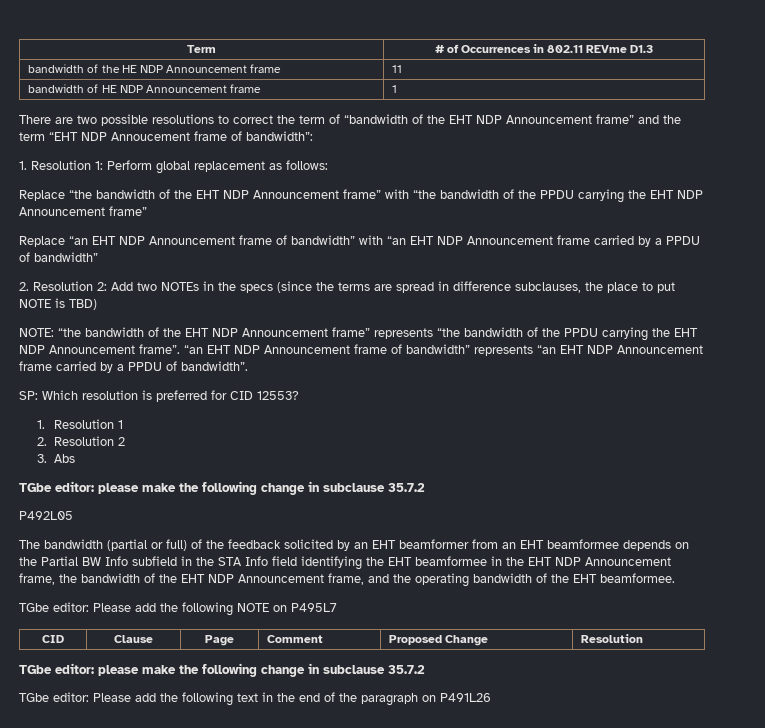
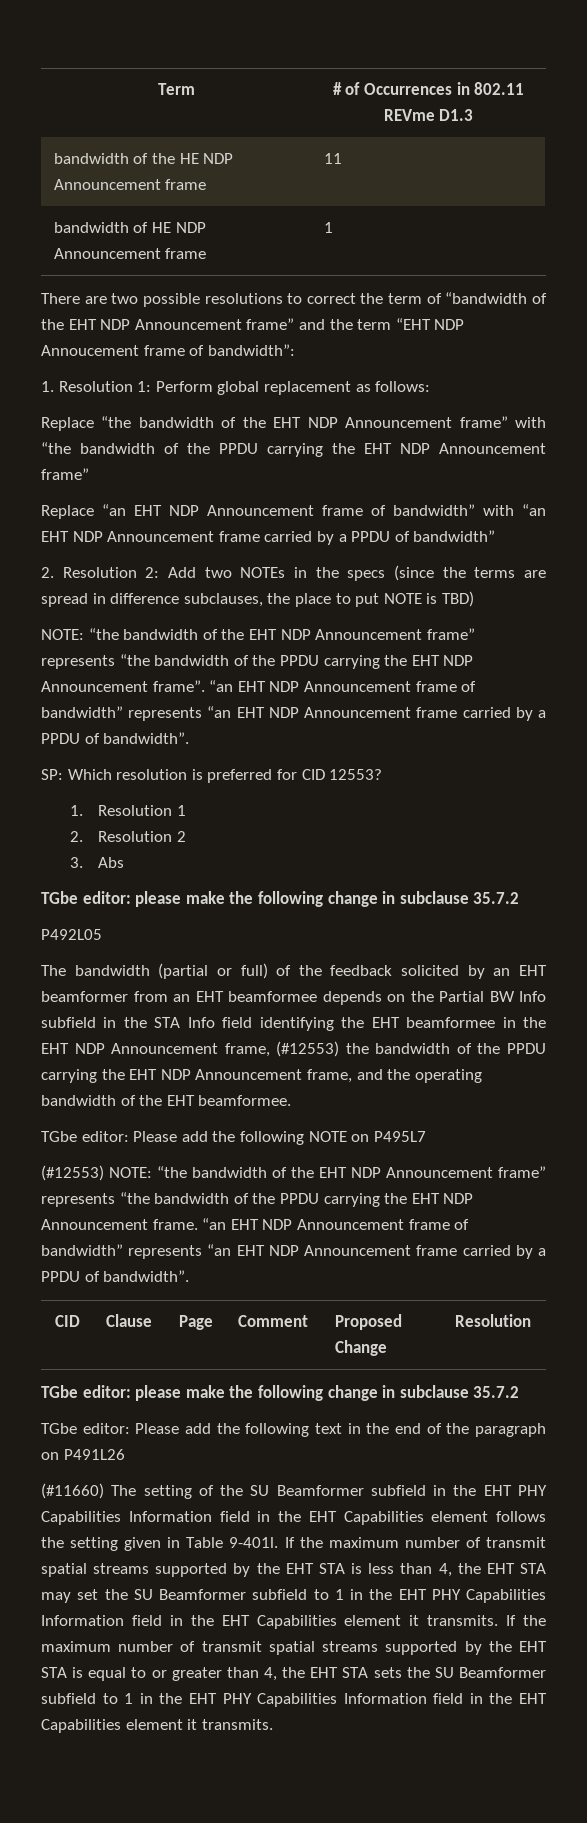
- The bandwidth (partial or full) of the feedback solicited by an EHT beamformer from an EHT beamformee depends on the Partial BW Info subfield in the STA Info field identifying the EHT beamformee in the EHT NDP Announcement frame, the bandwidth of the EHT NDP Announcement frame, and the operating bandwidth of the EHT beamformee.
+ The bandwidth (partial or full) of the feedback solicited by an EHT beamformer from an EHT beamformee depends on the Partial BW Info subfield in the STA Info field identifying the EHT beamformee in the EHT NDP Announcement frame, (#12553) the bandwidth of the PPDU carrying the EHT NDP Announcement frame, and the operating bandwidth of the EHT beamformee.
+ (#12553) NOTE: “the bandwidth of the EHT NDP Announcement frame” represents “the bandwidth of the PPDU carrying the EHT NDP Announcement frame. “an EHT NDP Announcement frame of bandwidth” represents “an EHT NDP Announcement frame carried by a PPDU of bandwidth”.
+ (#11660) The setting of the SU Beamformer subfield in the EHT PHY Capabilities Information field in the EHT Capabilities element follows the setting given in Table 9-401l. If the maximum number of transmit spatial streams supported by the EHT STA is less than 4, the EHT STA may set the SU Beamformer subfield to 1 in the EHT PHY Capabilities Information field in the EHT Capabilities element it transmits. If the maximum number of transmit spatial streams supported by the EHT STA is equal to or greater than 4, the EHT STA sets the SU Beamformer subfield to 1 in the EHT PHY Capabilities Information field in the EHT Capabilities element it transmits.

